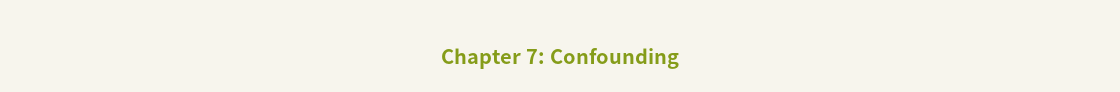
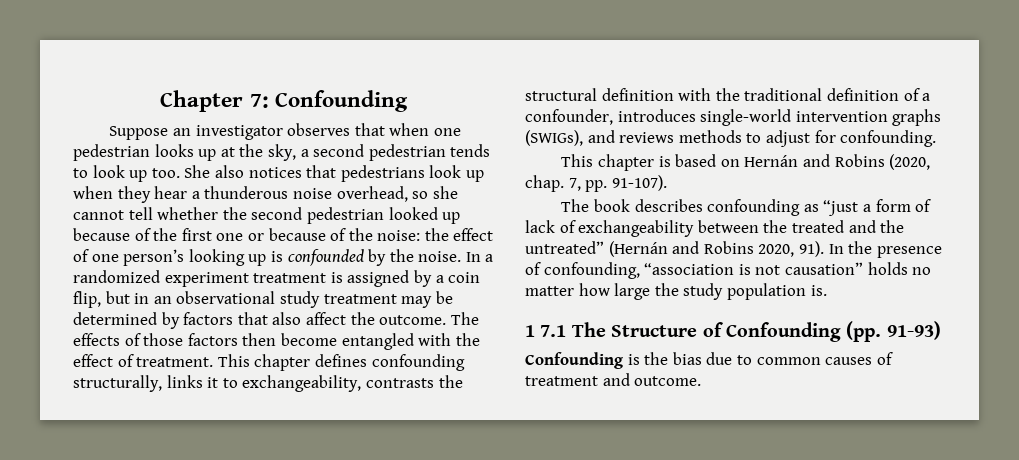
+ Suppose an investigator observes that when one pedestrian looks up at the sky, a second pedestrian tends to look up too. She also notices that pedestrians look up when they hear a thunderous noise overhead, so she cannot tell whether the second pedestrian looked up because of the first one or because of the noise: the effect of one person’s looking up is confounded by the noise. In a randomized experiment treatment is assigned by a coin flip, but in an observational study treatment may be determined by factors that also affect the outcome. The effects of those factors then become entangled with the effect of treatment. This chapter defines confounding structurally, links it to exchangeability, contrasts the structural definition with the traditional definition of a confounder, introduces single-world intervention graphs (SWIGs), and reviews methods to adjust for confounding.
+ This chapter is based on Hernán and Robins (2020, chap. 7, pp. 91-107).
+ The book describes confounding as “just a form of lack of exchangeability between the treated and the untreated” (Hernán and Robins 2020, 91). In the presence of confounding, “association is not causation” holds no matter how large the study population is.
+ 1 7.1 The Structure of Confounding (pp. 91-93)
+ Confounding is the bias due to common causes of treatment and outcome.

